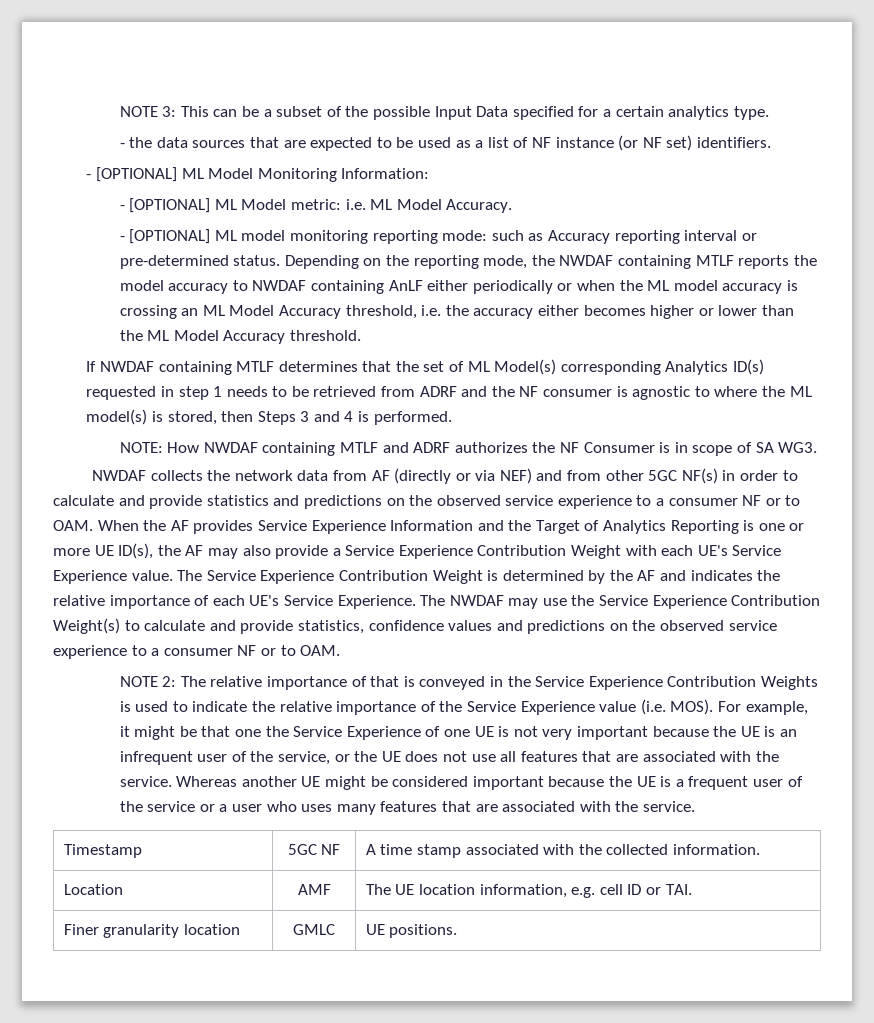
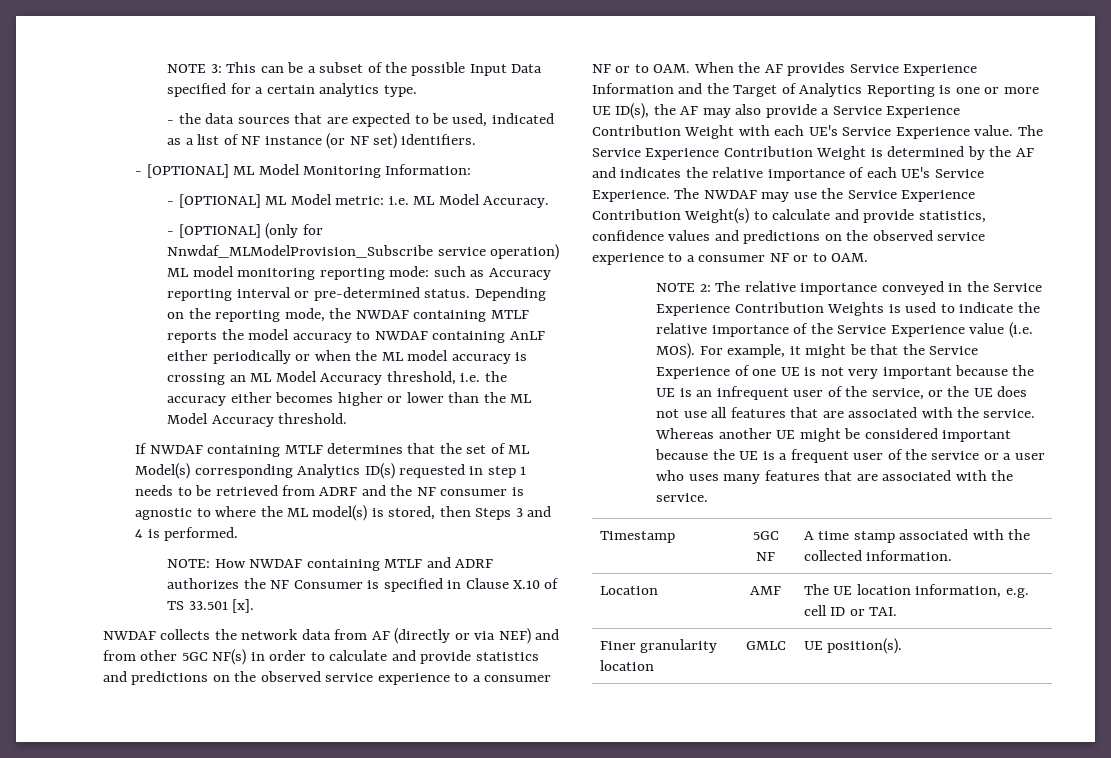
- - the data sources that are expected to be used as a list of NF instance (or NF set) identifiers.
+ - the data sources that are expected to be used, indicated as a list of NF instance (or NF set) identifiers.
- - [OPTIONAL] ML model monitoring reporting mode: such as Accuracy reporting interval or pre-determined status.
+ - [OPTIONAL] (only for Nnwdaf_MLModelProvision_Subscribe service operation) ML model monitoring reporting mode: such as Accuracy reporting interval or pre-determined status.
- NOTE: How NWDAF containing MTLF and ADRF authorizes the NF Consumer is in scope of SA WG3.
+ NOTE: How NWDAF containing MTLF and ADRF authorizes the NF Consumer is specified in Clause X.10 of TS 33.501 [x].
- NOTE 2: The relative importance of that is conveyed in the Service Experience Contribution Weights is used to indicate the relative importance of the Service Experience value (i.e. MOS).
+ NOTE 2: The relative importance conveyed in the Service Experience Contribution Weights is used to indicate the relative importance of the Service Experience value (i.e. MOS).
- For example, it might be that one the Service Experience of one UE is not very important because the UE is an infrequent user of the service, or the UE does not use all features that are associated with the service.
+ For example, it might be that the Service Experience of one UE is not very important because the UE is an infrequent user of the service, or the UE does not use all features that are associated with the service.
- Finer granularity location | GMLC | UE positions.
+ Finer granularity location | GMLC | UE position(s).

